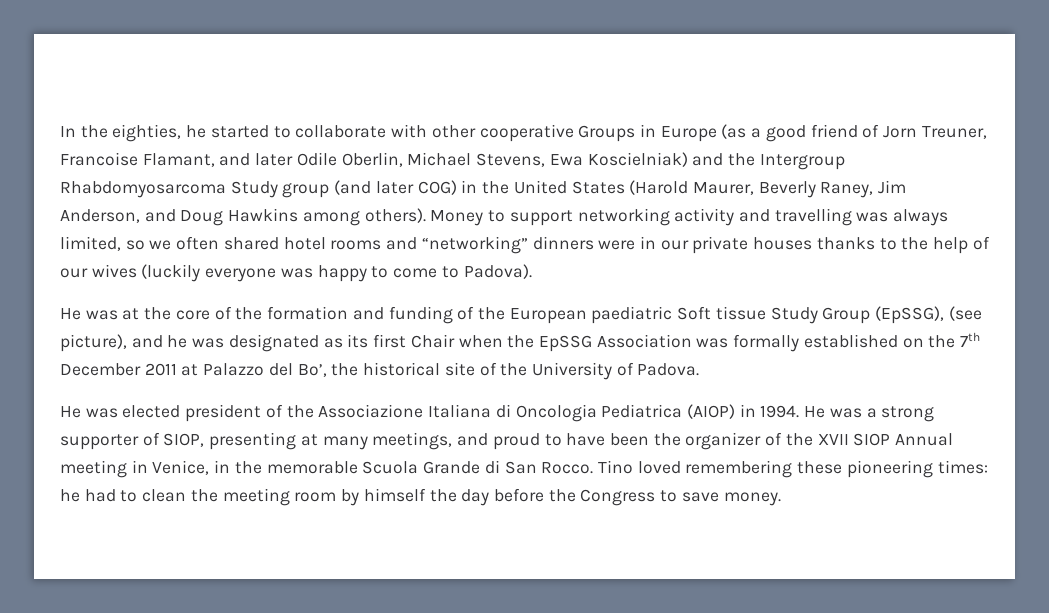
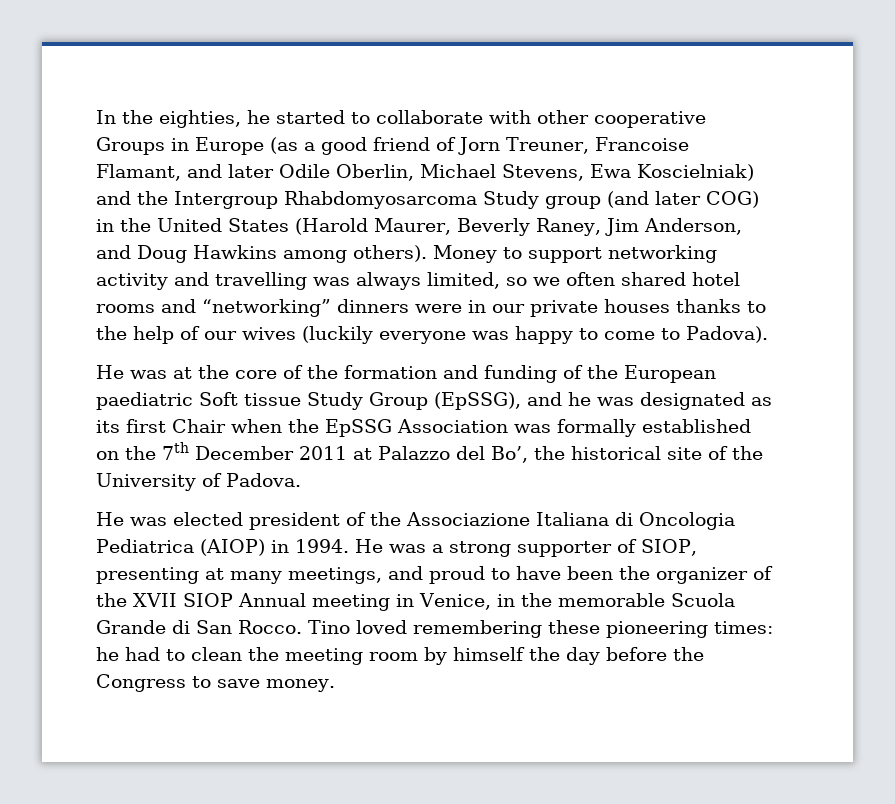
- He was at the core of the formation and funding of the European paediatric Soft tissue Study Group (EpSSG), (see picture), and he was designated as its first Chair when the EpSSG Association was formally established on the 7th December 2011 at Palazzo del Bo’, the historical site of the University of Padova.
+ He was at the core of the formation and funding of the European paediatric Soft tissue Study Group (EpSSG), and he was designated as its first Chair when the EpSSG Association was formally established on the 7th December 2011 at Palazzo del Bo’, the historical site of the University of Padova.

